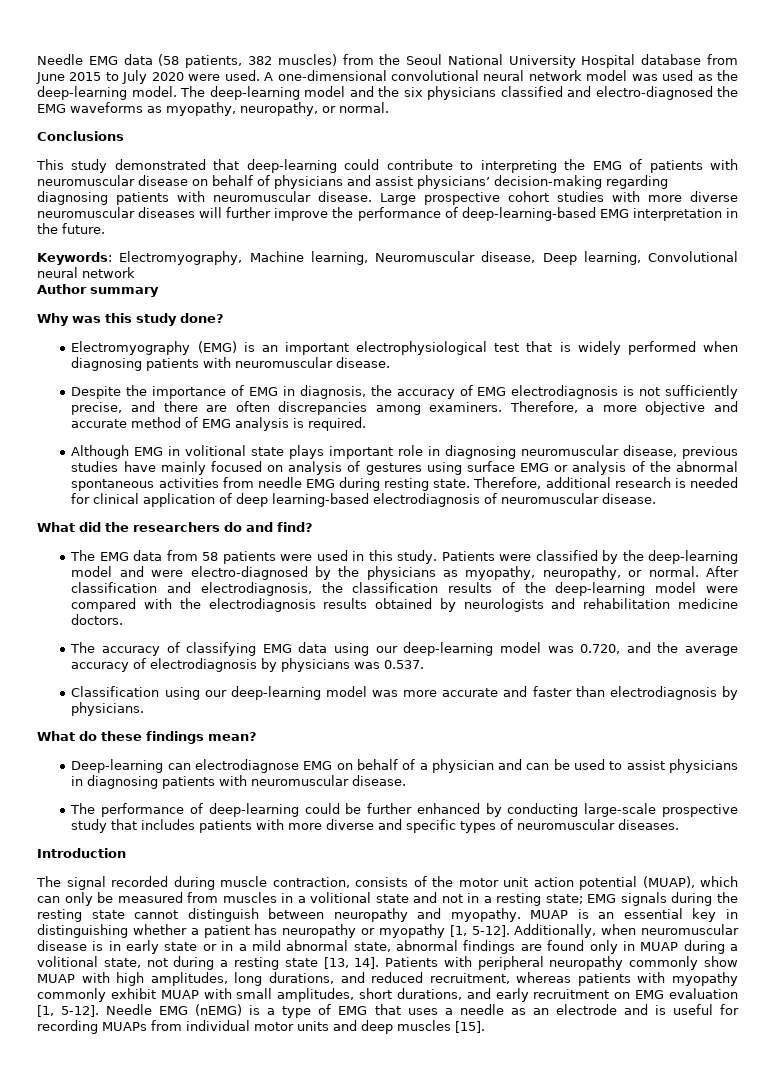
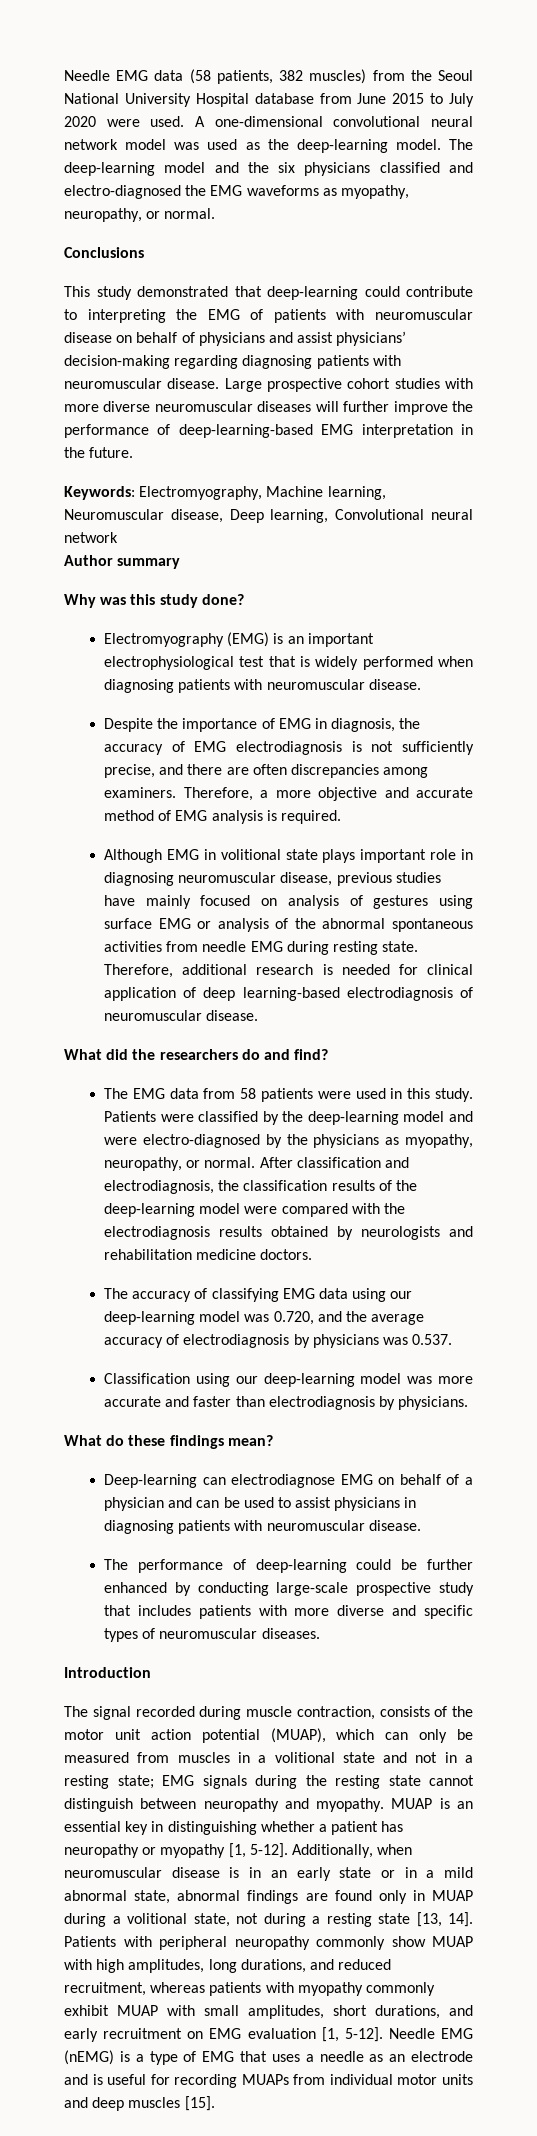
- Additionally, when neuromuscular disease is in early state or in a mild abnormal state, abnormal findings are found only in MUAP during a volitional state, not during a resting state [13, 14].
+ Additionally, when neuromuscular disease is in an early state or in a mild abnormal state, abnormal findings are found only in MUAP during a volitional state, not during a resting state [13, 14].

